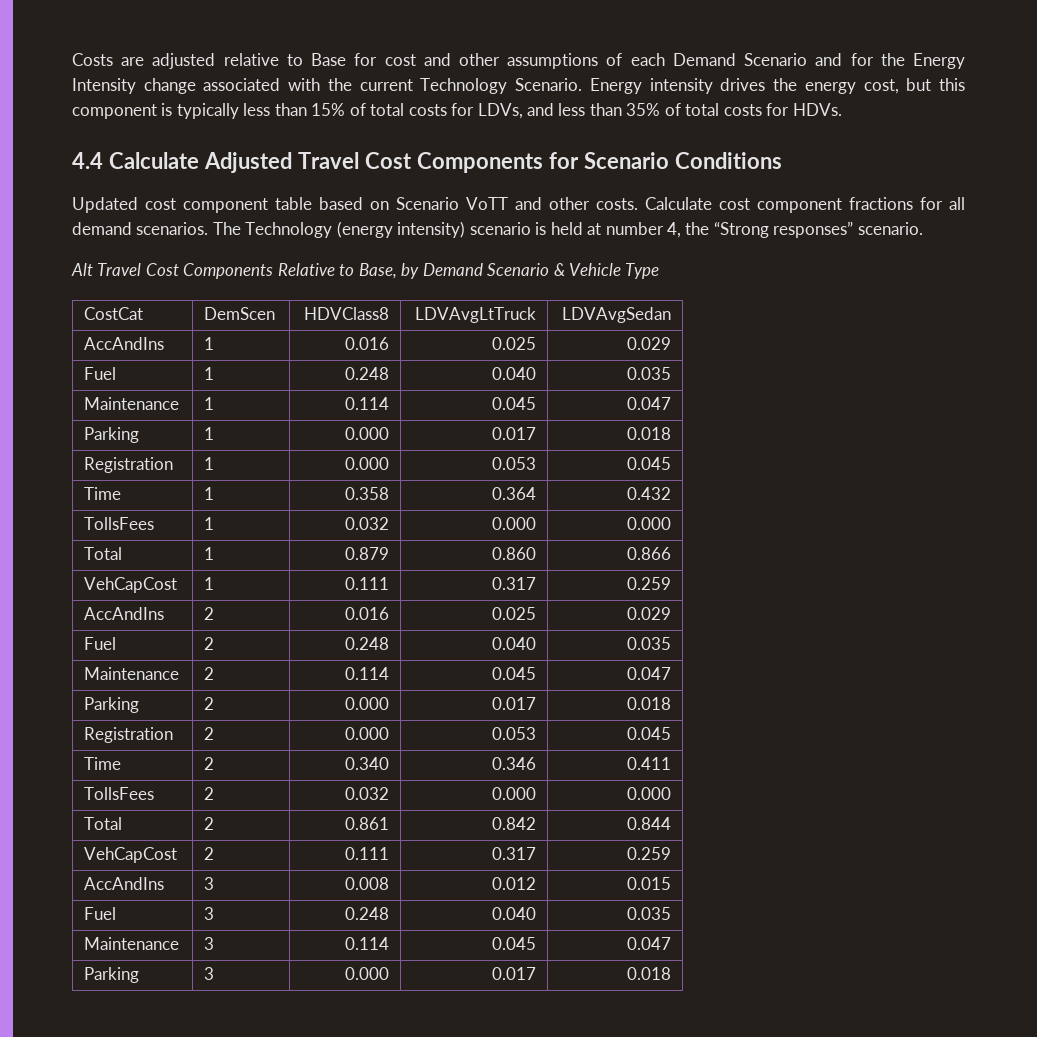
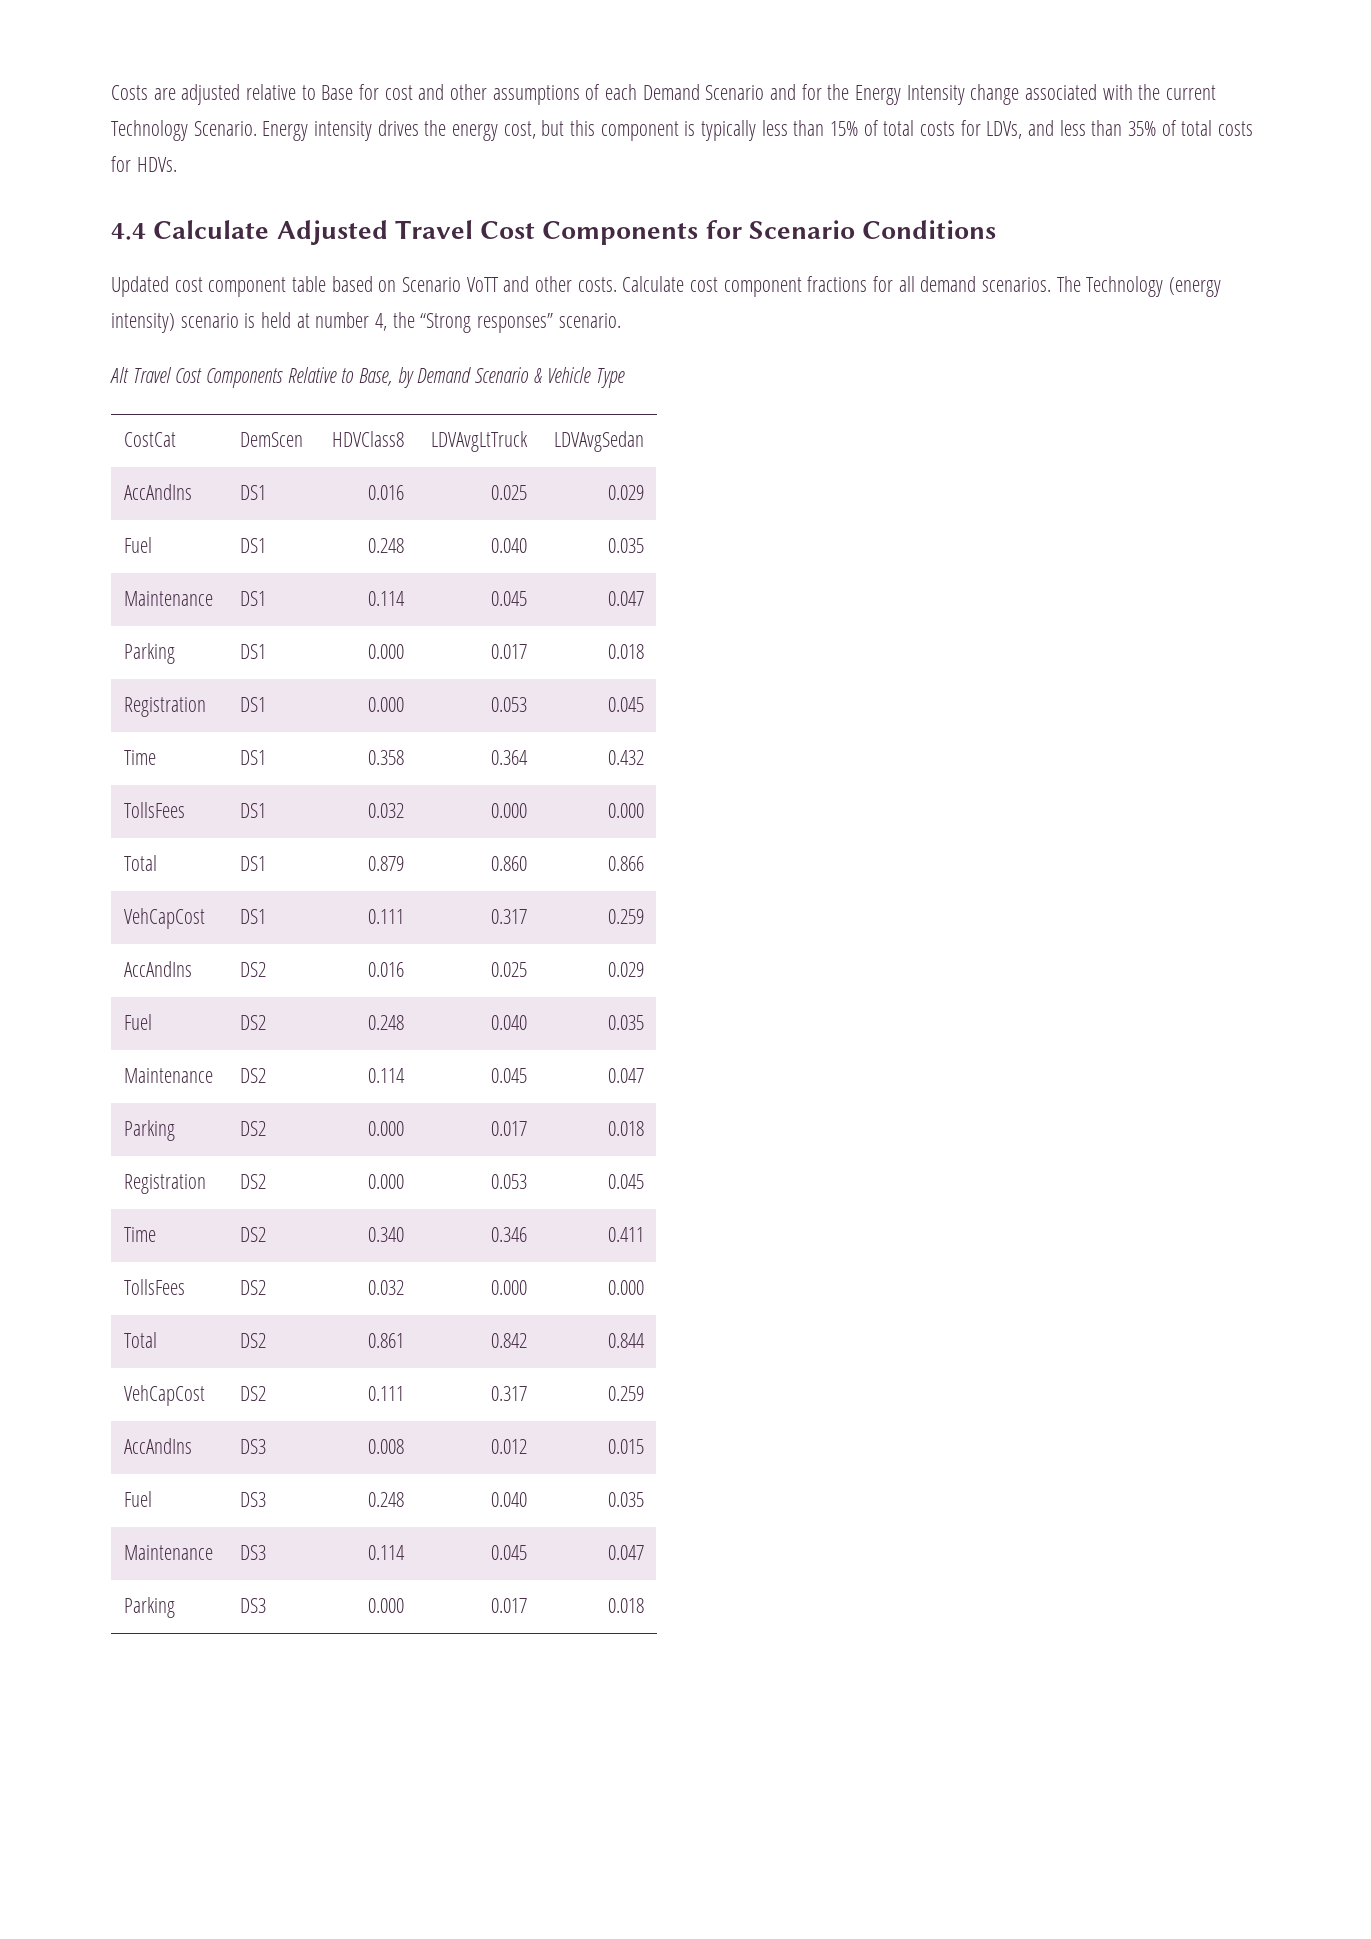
- AccAndIns | 1 | 0.016 | 0.025 | 0.029
- Fuel | 1 | 0.248 | 0.040 | 0.035
- Maintenance | 1 | 0.114 | 0.045 | 0.047
- Parking | 1 | 0.000 | 0.017 | 0.018
- Registration | 1 | 0.000 | 0.053 | 0.045
- Time | 1 | 0.358 | 0.364 | 0.432
+ AccAndIns | DS1 | 0.016 | 0.025 | 0.029
+ Fuel | DS1 | 0.248 | 0.040 | 0.035
+ Maintenance | DS1 | 0.114 | 0.045 | 0.047
+ Parking | DS1 | 0.000 | 0.017 | 0.018
+ Registration | DS1 | 0.000 | 0.053 | 0.045
+ Time | DS1 | 0.358 | 0.364 | 0.432
- TollsFees | 1 | 0.032 | 0.000 | 0.000
- Total | 1 | 0.879 | 0.860 | 0.866
+ TollsFees | DS1 | 0.032 | 0.000 | 0.000
+ Total | DS1 | 0.879 | 0.860 | 0.866
- VehCapCost | 1 | 0.111 | 0.317 | 0.259
- AccAndIns | 2 | 0.016 | 0.025 | 0.029
- Fuel | 2 | 0.248 | 0.040 | 0.035
- Maintenance | 2 | 0.114 | 0.045 | 0.047
- Parking | 2 | 0.000 | 0.017 | 0.018
- Registration | 2 | 0.000 | 0.053 | 0.045
- Time | 2 | 0.340 | 0.346 | 0.411
+ VehCapCost | DS1 | 0.111 | 0.317 | 0.259
+ AccAndIns | DS2 | 0.016 | 0.025 | 0.029
+ Fuel | DS2 | 0.248 | 0.040 | 0.035
+ Maintenance | DS2 | 0.114 | 0.045 | 0.047
+ Parking | DS2 | 0.000 | 0.017 | 0.018
+ Registration | DS2 | 0.000 | 0.053 | 0.045
+ Time | DS2 | 0.340 | 0.346 | 0.411
- TollsFees | 2 | 0.032 | 0.000 | 0.000
- Total | 2 | 0.861 | 0.842 | 0.844
+ TollsFees | DS2 | 0.032 | 0.000 | 0.000
+ Total | DS2 | 0.861 | 0.842 | 0.844
- VehCapCost | 2 | 0.111 | 0.317 | 0.259
- AccAndIns | 3 | 0.008 | 0.012 | 0.015
+ VehCapCost | DS2 | 0.111 | 0.317 | 0.259
+ AccAndIns | DS3 | 0.008 | 0.012 | 0.015
- Fuel | 3 | 0.248 | 0.040 | 0.035
- Maintenance | 3 | 0.114 | 0.045 | 0.047
- Parking | 3 | 0.000 | 0.017 | 0.018
+ Fuel | DS3 | 0.248 | 0.040 | 0.035
+ Maintenance | DS3 | 0.114 | 0.045 | 0.047
+ Parking | DS3 | 0.000 | 0.017 | 0.018

